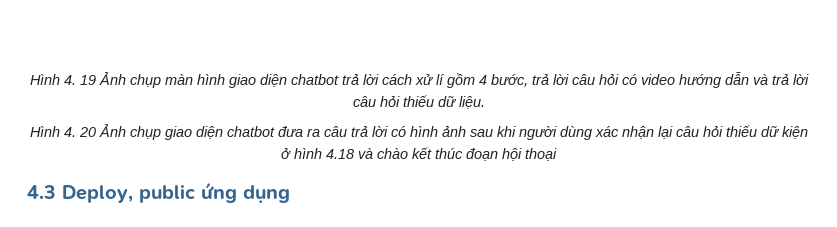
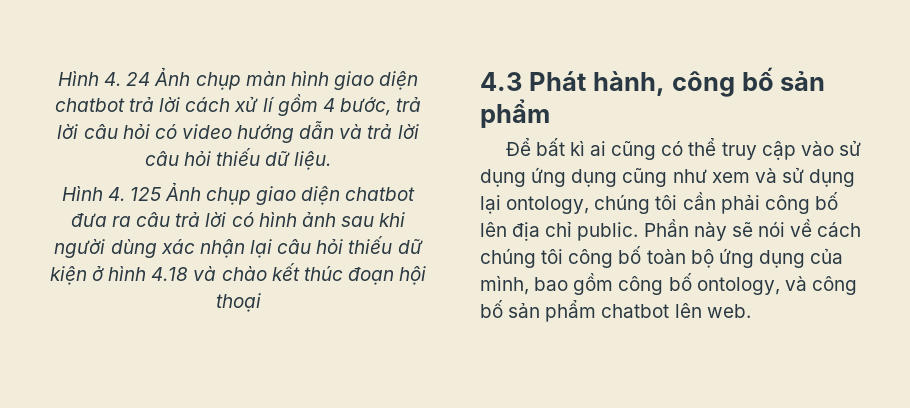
- Hình 4. 19 Ảnh chụp màn hình giao diện chatbot trả lời cách xử lí gồm 4 bước, trả lời câu hỏi có video hướng dẫn và trả lời câu hỏi thiếu dữ liệu.
+ Hình 4. 24 Ảnh chụp màn hình giao diện chatbot trả lời cách xử lí gồm 4 bước, trả lời câu hỏi có video hướng dẫn và trả lời câu hỏi thiếu dữ liệu.
- Hình 4. 20 Ảnh chụp giao diện chatbot đưa ra câu trả lời có hình ảnh sau khi người dùng xác nhận lại câu hỏi thiếu dữ kiện ở hình 4.18 và chào kết thúc đoạn hội thoại
+ Hình 4. 125 Ảnh chụp giao diện chatbot đưa ra câu trả lời có hình ảnh sau khi người dùng xác nhận lại câu hỏi thiếu dữ kiện ở hình 4.18 và chào kết thúc đoạn hội thoại
- 4.3 Deploy, public ứng dụng
+ 4.3 Phát hành, công bố sản phẩm
+ Để bất kì ai cũng có thể truy cập vào sử dụng ứng dụng cũng như xem và sử dụng lại ontology, chúng tôi cần phải công bố lên địa chỉ public. Phần này sẽ nói về cách chúng tôi công bố toàn bộ ứng dụng của mình, bao gồm công bố ontology, và công bố sản phẩm chatbot lên web.

